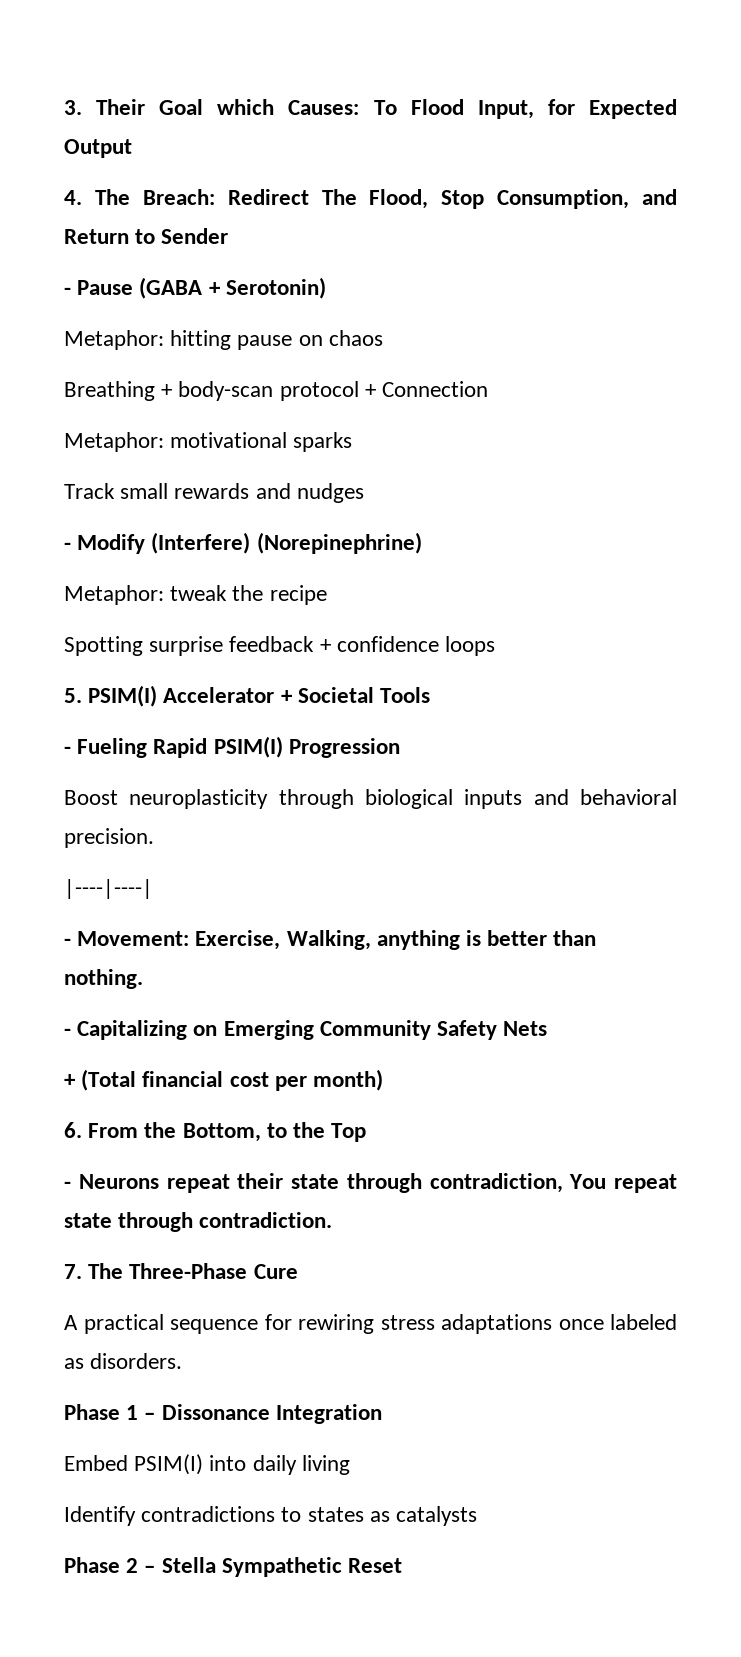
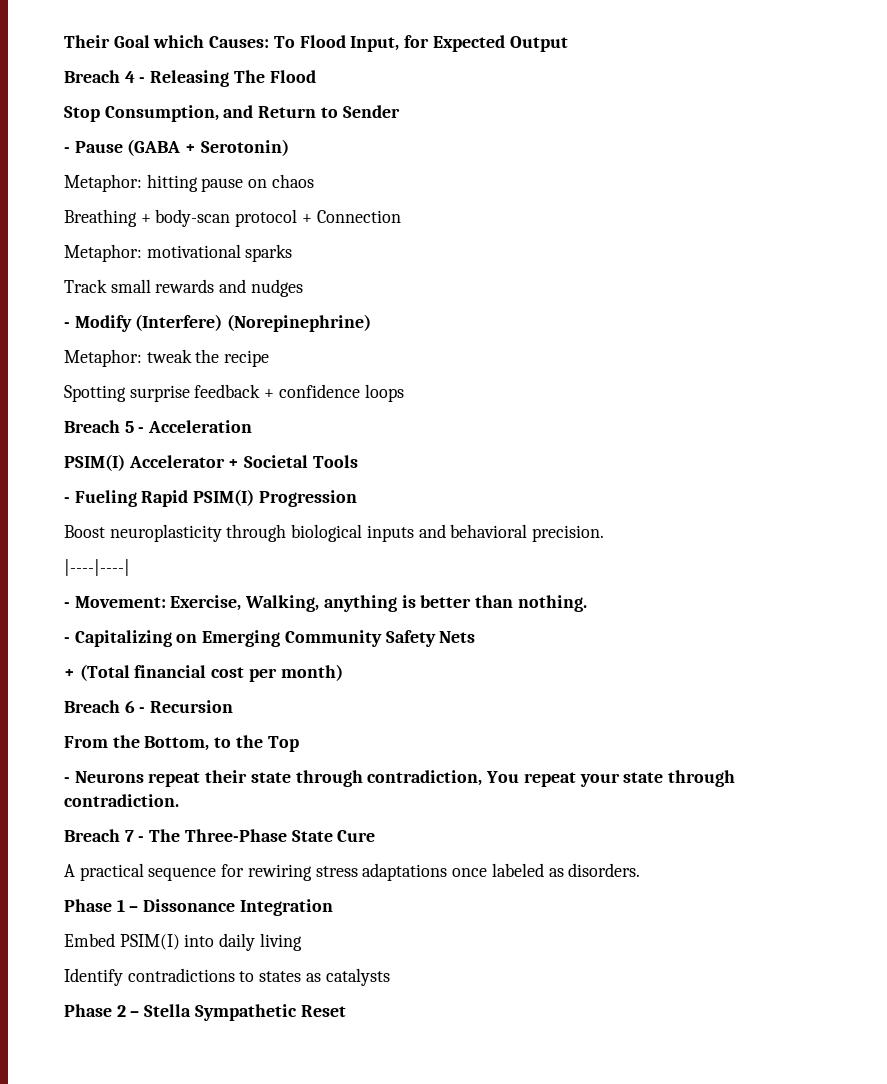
- 3. Their Goal which Causes: To Flood Input, for Expected Output
+ Their Goal which Causes: To Flood Input, for Expected Output
- 4. The Breach: Redirect The Flood, Stop Consumption, and Return to Sender
+ Breach 4 - Releasing The Flood
+ Stop Consumption, and Return to Sender
- 5. PSIM(I) Accelerator + Societal Tools
+ Breach 5 - Acceleration
+ PSIM(I) Accelerator + Societal Tools
- 6. From the Bottom, to the Top
+ Breach 6 - Recursion
+ From the Bottom, to the Top
- - Neurons repeat their state through contradiction, You repeat state through contradiction.
+ - Neurons repeat their state through contradiction, You repeat your state through contradiction.
- 7. The Three-Phase Cure
+ Breach 7 - The Three-Phase State Cure

